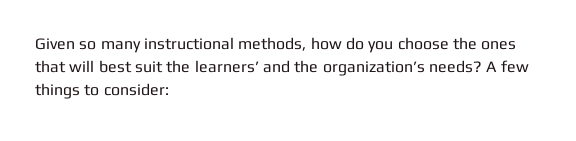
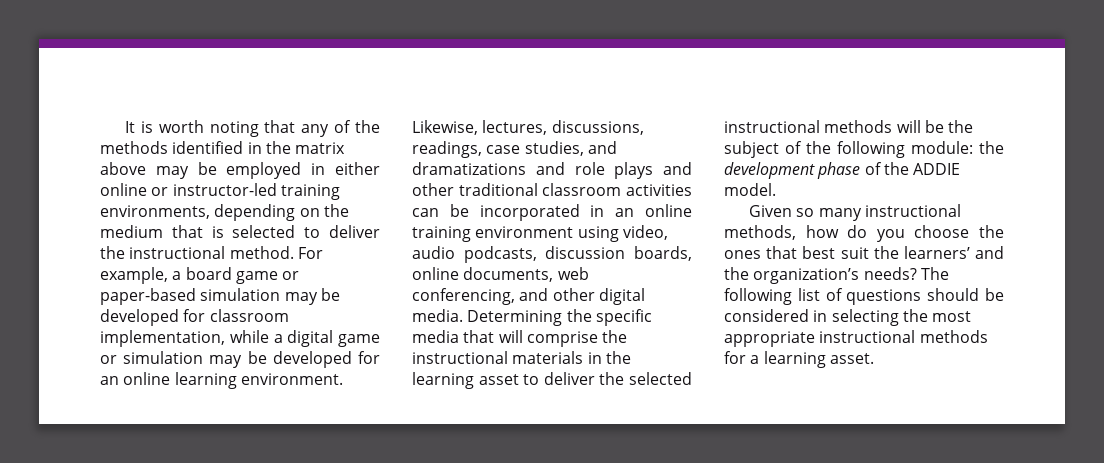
+ It is worth noting that any of the methods identified in the matrix above may be employed in either online or instructor-led training environments, depending on the medium that is selected to deliver the instructional method. For example, a board game or paper-based simulation may be developed for classroom implementation, while a digital game or simulation may be developed for an online learning environment. Likewise, lectures, discussions, readings, case studies, and dramatizations and role plays and other traditional classroom activities can be incorporated in an online training environment using video, audio podcasts, discussion boards, online documents, web conferencing, and other digital media. Determining the specific media that will comprise the instructional materials in the learning asset to deliver the selected instructional methods will be the subject of the following module: the development phase of the ADDIE model.
- Given so many instructional methods, how do you choose the ones that will best suit the learners’ and the organization’s needs?
+ Given so many instructional methods, how do you choose the ones that best suit the learners’ and the organization’s needs?
- A few things to consider:
+ The following list of questions should be considered in selecting the most appropriate instructional methods for a learning asset.

